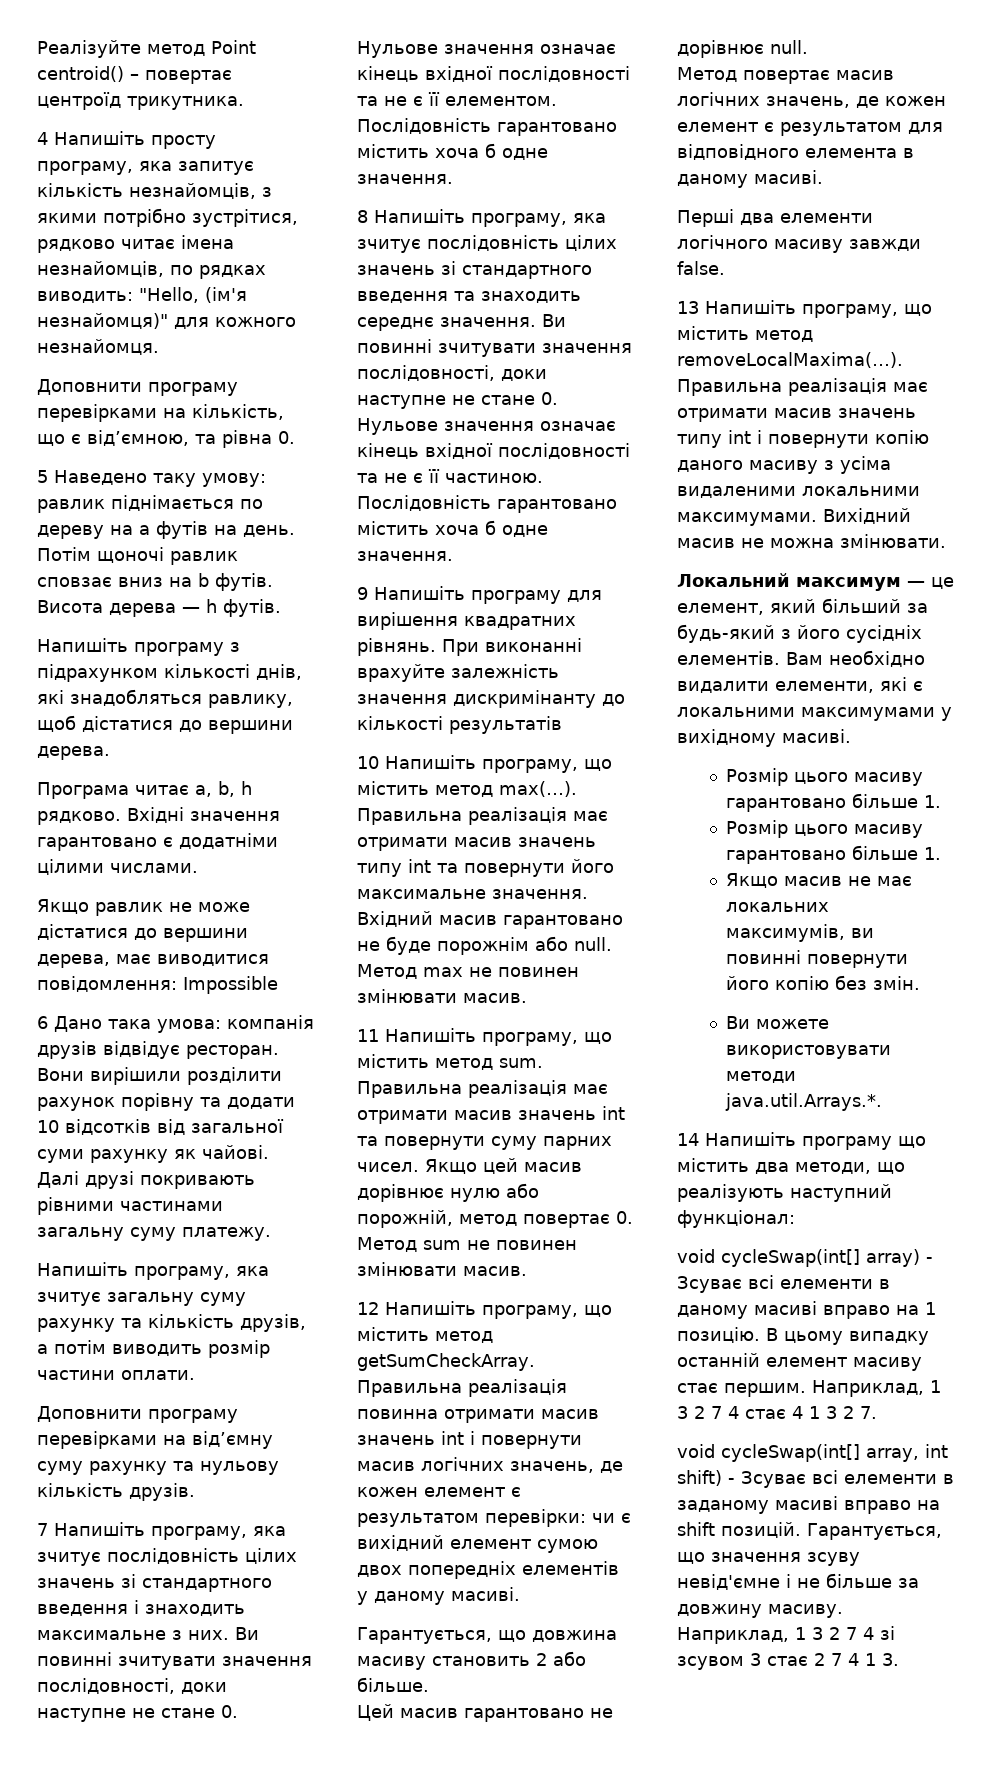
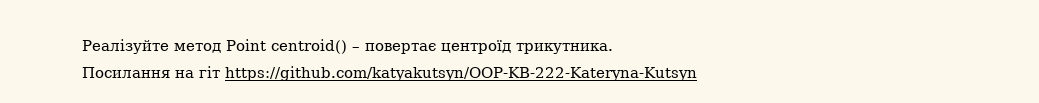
- 4 Напишіть просту програму, яка запитує кількість незнайомців, з якими потрібно зустрітися, рядково читає імена незнайомців, по рядках виводить: "Hello, (ім'я незнайомця)" для кожного незнайомця.
- Доповнити програму перевірками на кількість, що є від’ємною, та рівна 0.
- 5 Наведено таку умову: равлик піднімається по дереву на a футів на день. Потім щоночі равлик сповзає вниз на b футів. Висота дерева — h футів.
- Напишіть програму з підрахунком кількості днів, які знадобляться равлику, щоб дістатися до вершини дерева.
- Програма читає a, b, h рядково. Вхідні значення гарантовано є додатніми цілими числами.
- Якщо равлик не може дістатися до вершини дерева, має виводитися повідомлення: Impossible
- 6 Дано така умова: компанія друзів відвідує ресторан. Вони вирішили розділити рахунок порівну та додати 10 відсотків від загальної суми рахунку як чайові. Далі друзі покривають рівними частинами загальну суму платежу.
- Напишіть програму, яка зчитує загальну суму рахунку та кількість друзів, а потім виводить розмір частини оплати.
- Доповнити програму перевірками на від’ємну суму рахунку та нульову кількість друзів.
- 7 Напишіть програму, яка зчитує послідовність цілих значень зі стандартного введення і знаходить максимальне з них. Ви повинні зчитувати значення послідовності, доки наступне не стане 0. Нульове значення означає кінець вхідної послідовності та не є її елементом. Послідовність гарантовано містить хоча б одне значення.
- 8 Напишіть програму, яка зчитує послідовність цілих значень зі стандартного введення та знаходить середнє значення. Ви повинні зчитувати значення послідовності, доки наступне не стане 0. Нульове значення означає кінець вхідної послідовності та не є її частиною. Послідовність гарантовано містить хоча б одне значення.
- 9 Напишіть програму для вирішення квадратних рівнянь. При виконанні врахуйте залежність значення дискримінанту до кількості результатів
- 10 Напишіть програму, що містить метод max(…). Правильна реалізація має отримати масив значень типу int та повернути його максимальне значення. Вхідний масив гарантовано не буде порожнім або null. Метод max не повинен змінювати масив.
- 11 Напишіть програму, що містить метод sum. Правильна реалізація має отримати масив значень int та повернути суму парних чисел. Якщо цей масив дорівнює нулю або порожній, метод повертає 0. Метод sum не повинен змінювати масив.
- 12 Напишіть програму, що містить метод getSumCheckArray. Правильна реалізація повинна отримати масив значень int і повернути масив логічних значень, де кожен елемент є результатом перевірки: чи є вихідний елемент сумою двох попередніх елементів у даному масиві.
- Гарантується, що довжина масиву становить 2 або більше.
- Цей масив гарантовано не дорівнює null.
- Метод повертає масив логічних значень, де кожен елемент є результатом для відповідного елемента в даному масиві.
- Перші два елементи логічного масиву завжди false.
- 13 Напишіть програму, що містить метод removeLocalMaxima(…). Правильна реалізація має отримати масив значень типу int і повернути копію даного масиву з усіма видаленими локальними максимумами. Вихідний масив не можна змінювати.
- Локальний максимум — це елемент, який більший за будь-який з його сусідніх елементів. Вам необхідно видалити елементи, які є локальними максимумами у вихідному масиві.
- Розмір цього масиву гарантовано більше 1.
- Розмір цього масиву гарантовано більше 1.
- Якщо масив не має локальних максимумів, ви повинні повернути його копію без змін.
- Ви можете використовувати методи java.util.Arrays.*.
- 14 Напишіть програму що містить два методи, що реалізують наступний функціонал:
- void cycleSwap(int[] array) - Зсуває всі елементи в даному масиві вправо на 1 позицію. В цьому випадку останній елемент масиву стає першим. Наприклад, 1 3 2 7 4 стає 4 1 3 2 7.
- void cycleSwap(int[] array, int shift) - Зсуває всі елементи в заданому масиві вправо на shift позицій. Гарантується, що значення зсуву невід'ємне і не більше за довжину масиву. Наприклад, 1 3 2 7 4 зі зсувом 3 стає 2 7 4 1 3.
+ Посилання на гіт https://github.com/katyakutsyn/OOP-KB-222-Kateryna-Kutsyn

